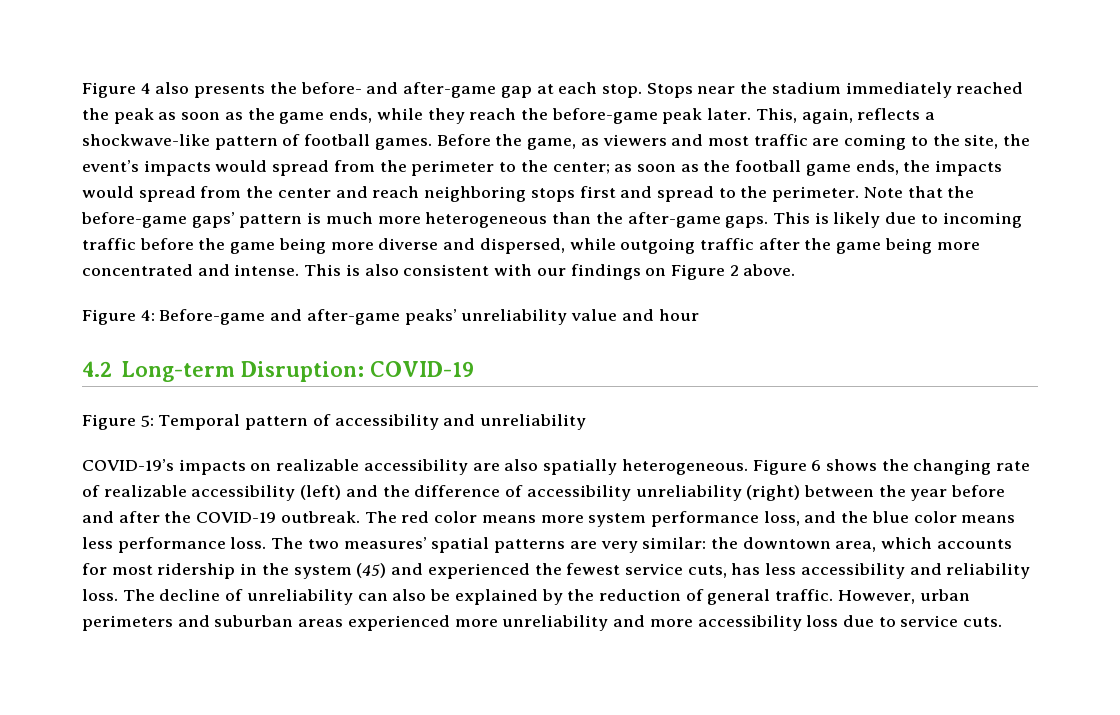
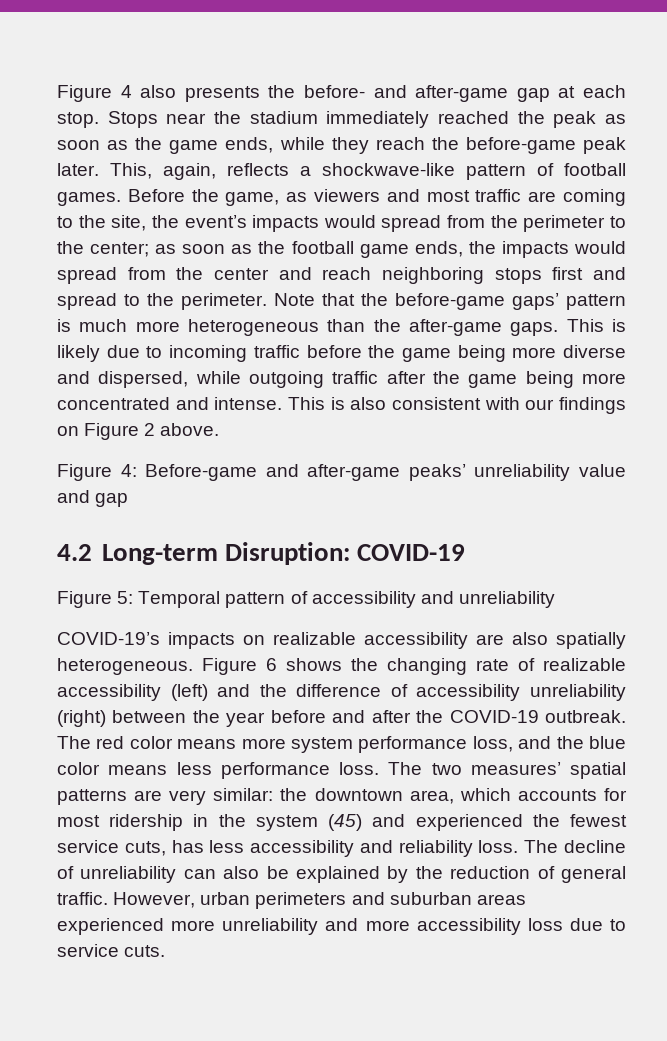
- Figure 4: Before-game and after-game peaks’ unreliability value and hour
+ Figure 4: Before-game and after-game peaks’ unreliability value and gap

